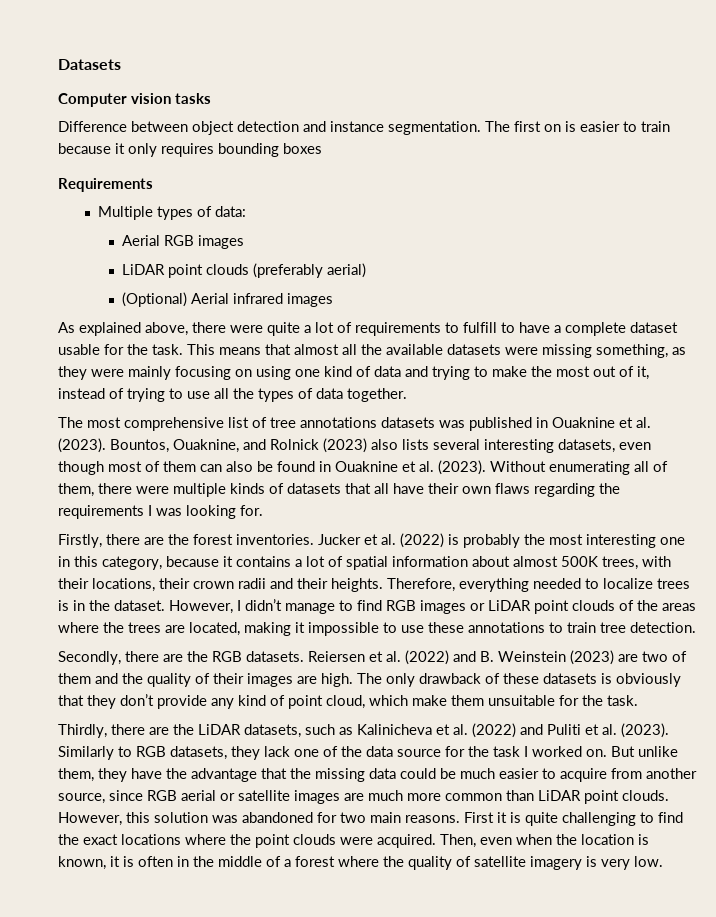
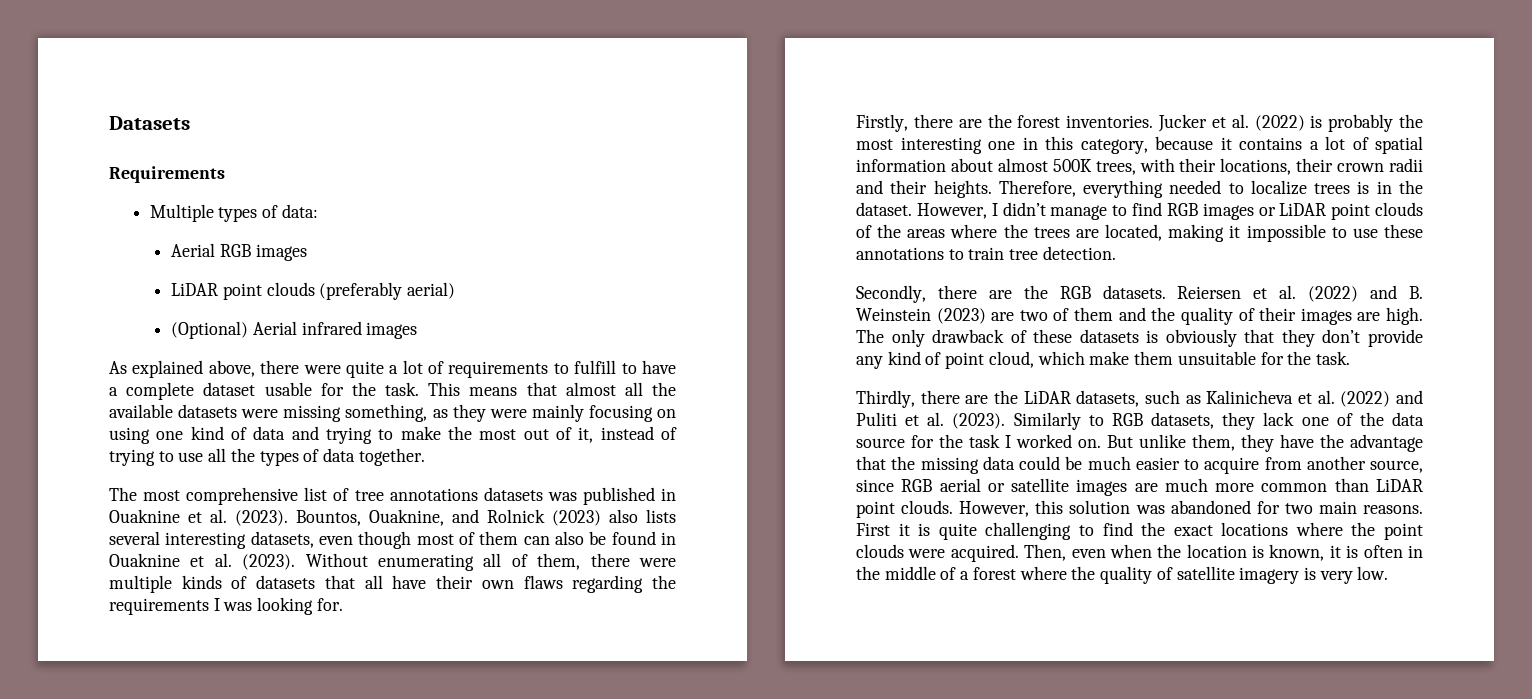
- Computer vision tasks
- Difference between object detection and instance segmentation. The first on is easier to train because it only requires bounding boxes

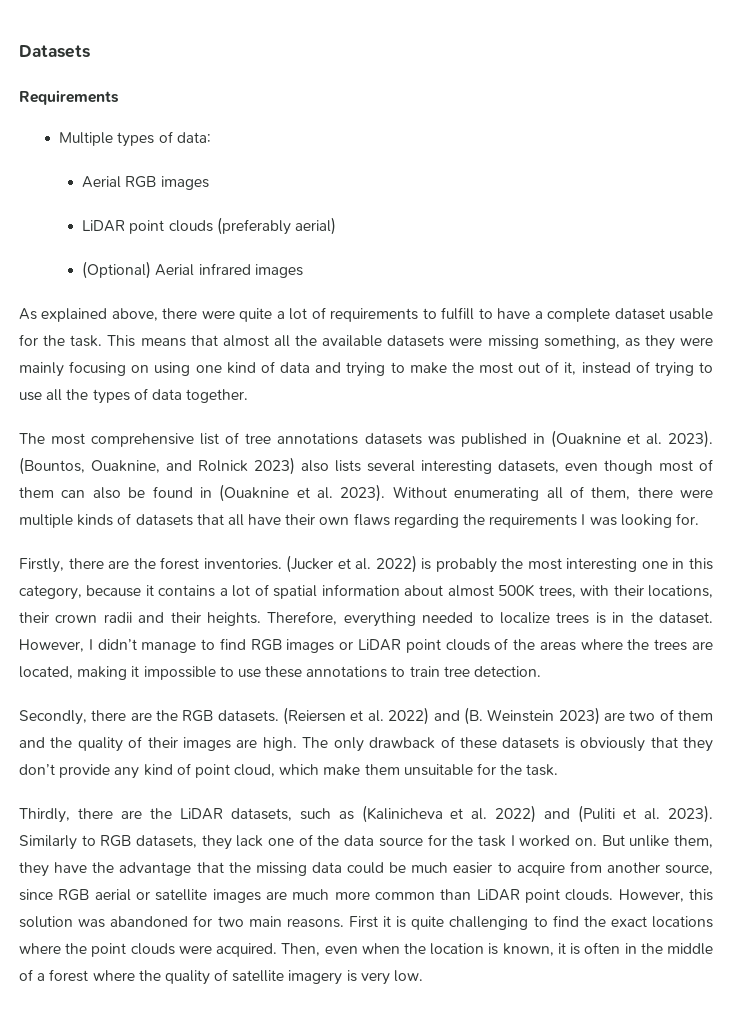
- The most comprehensive list of tree annotations datasets was published in Ouaknine et al. (2023). Bountos, Ouaknine, and Rolnick (2023) also lists several interesting datasets, even though most of them can also be found in Ouaknine et al. (2023).
+ The most comprehensive list of tree annotations datasets was published in (Ouaknine et al. 2023). (Bountos, Ouaknine, and Rolnick 2023) also lists several interesting datasets, even though most of them can also be found in (Ouaknine et al. 2023).
- Jucker et al. (2022) is probably the most interesting one in this category, because it contains a lot of spatial information about almost 500K trees, with their locations, their crown radii and their heights.
+ (Jucker et al. 2022) is probably the most interesting one in this category, because it contains a lot of spatial information about almost 500K trees, with their locations, their crown radii and their heights.
- Reiersen et al. (2022) and B. Weinstein (2023) are two of them and the quality of their images are high.
+ (Reiersen et al. 2022) and (B. Weinstein 2023) are two of them and the quality of their images are high.
- Thirdly, there are the LiDAR datasets, such as Kalinicheva et al. (2022) and Puliti et al. (2023).
+ Thirdly, there are the LiDAR datasets, such as (Kalinicheva et al. 2022) and (Puliti et al. 2023).

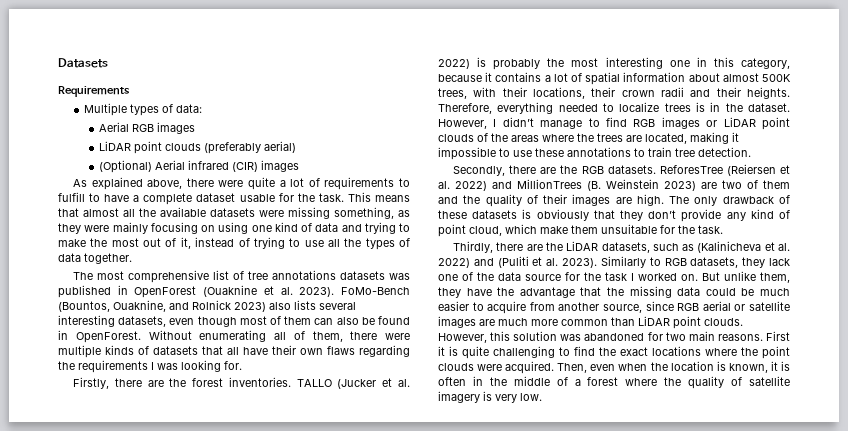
- (Optional) Aerial infrared images
+ (Optional) Aerial infrared (CIR) images
- The most comprehensive list of tree annotations datasets was published in (Ouaknine et al. 2023). (Bountos, Ouaknine, and Rolnick 2023) also lists several interesting datasets, even though most of them can also be found in (Ouaknine et al. 2023).
+ The most comprehensive list of tree annotations datasets was published in OpenForest (Ouaknine et al. 2023). FoMo-Bench (Bountos, Ouaknine, and Rolnick 2023) also lists several interesting datasets, even though most of them can also be found in OpenForest.
- (Jucker et al. 2022) is probably the most interesting one in this category, because it contains a lot of spatial information about almost 500K trees, with their locations, their crown radii and their heights.
+ TALLO (Jucker et al. 2022) is probably the most interesting one in this category, because it contains a lot of spatial information about almost 500K trees, with their locations, their crown radii and their heights.
- (Reiersen et al. 2022) and (B. Weinstein 2023) are two of them and the quality of their images are high.
+ ReforesTree (Reiersen et al. 2022) and MillionTrees (B. Weinstein 2023) are two of them and the quality of their images are high.

